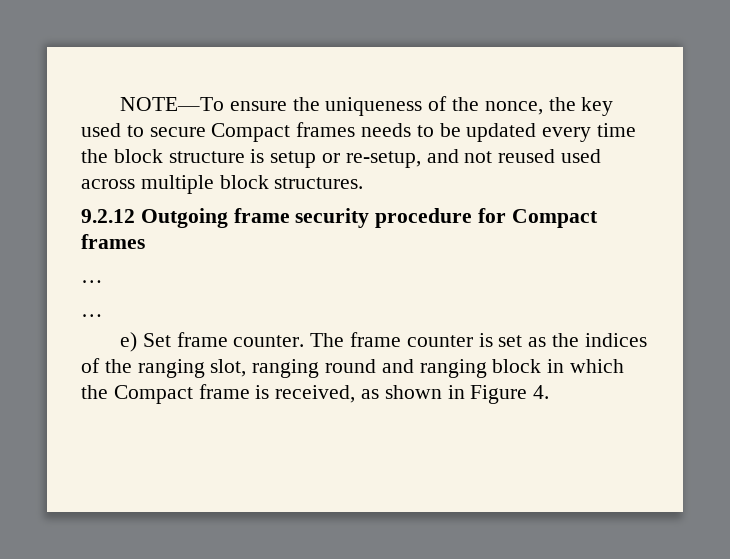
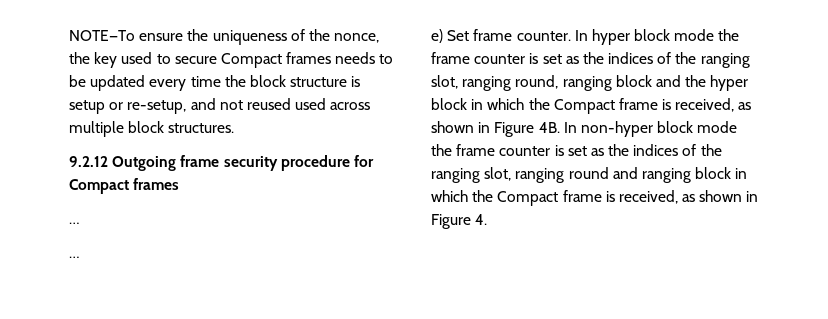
- The frame counter is set as the indices of the ranging slot, ranging round and ranging block in which the Compact frame is received, as shown in Figure 4.
+ In hyper block mode the frame counter is set as the indices of the ranging slot, ranging round, ranging block and the hyper block in which the Compact frame is received, as shown in Figure 4B. In non-hyper block mode the frame counter is set as the indices of the ranging slot, ranging round and ranging block in which the Compact frame is received, as shown in Figure 4.

